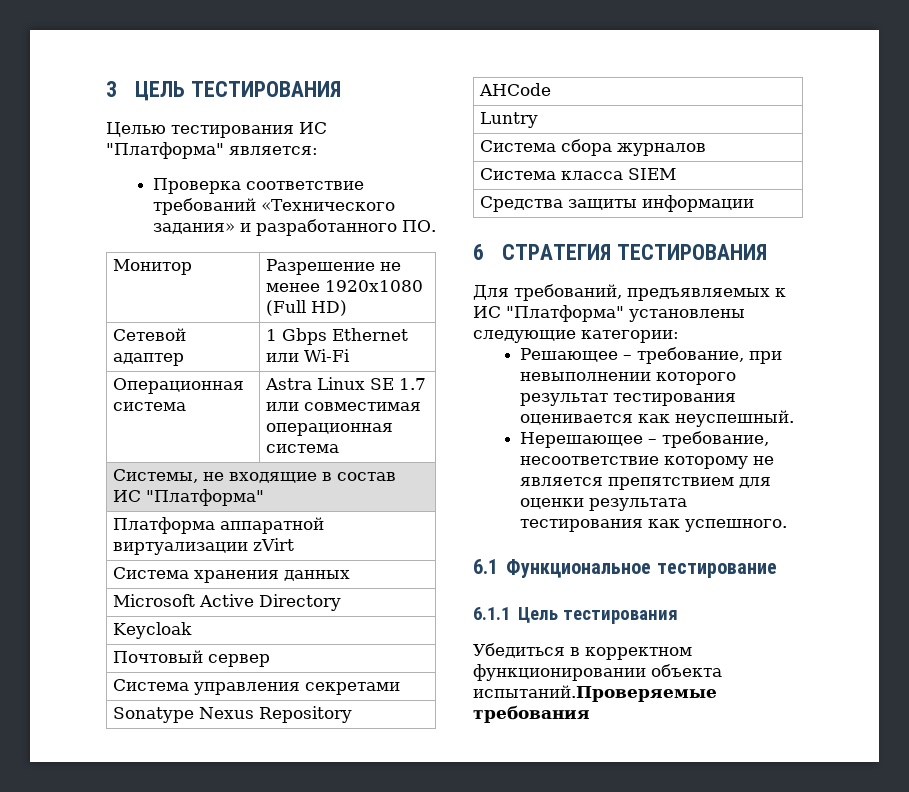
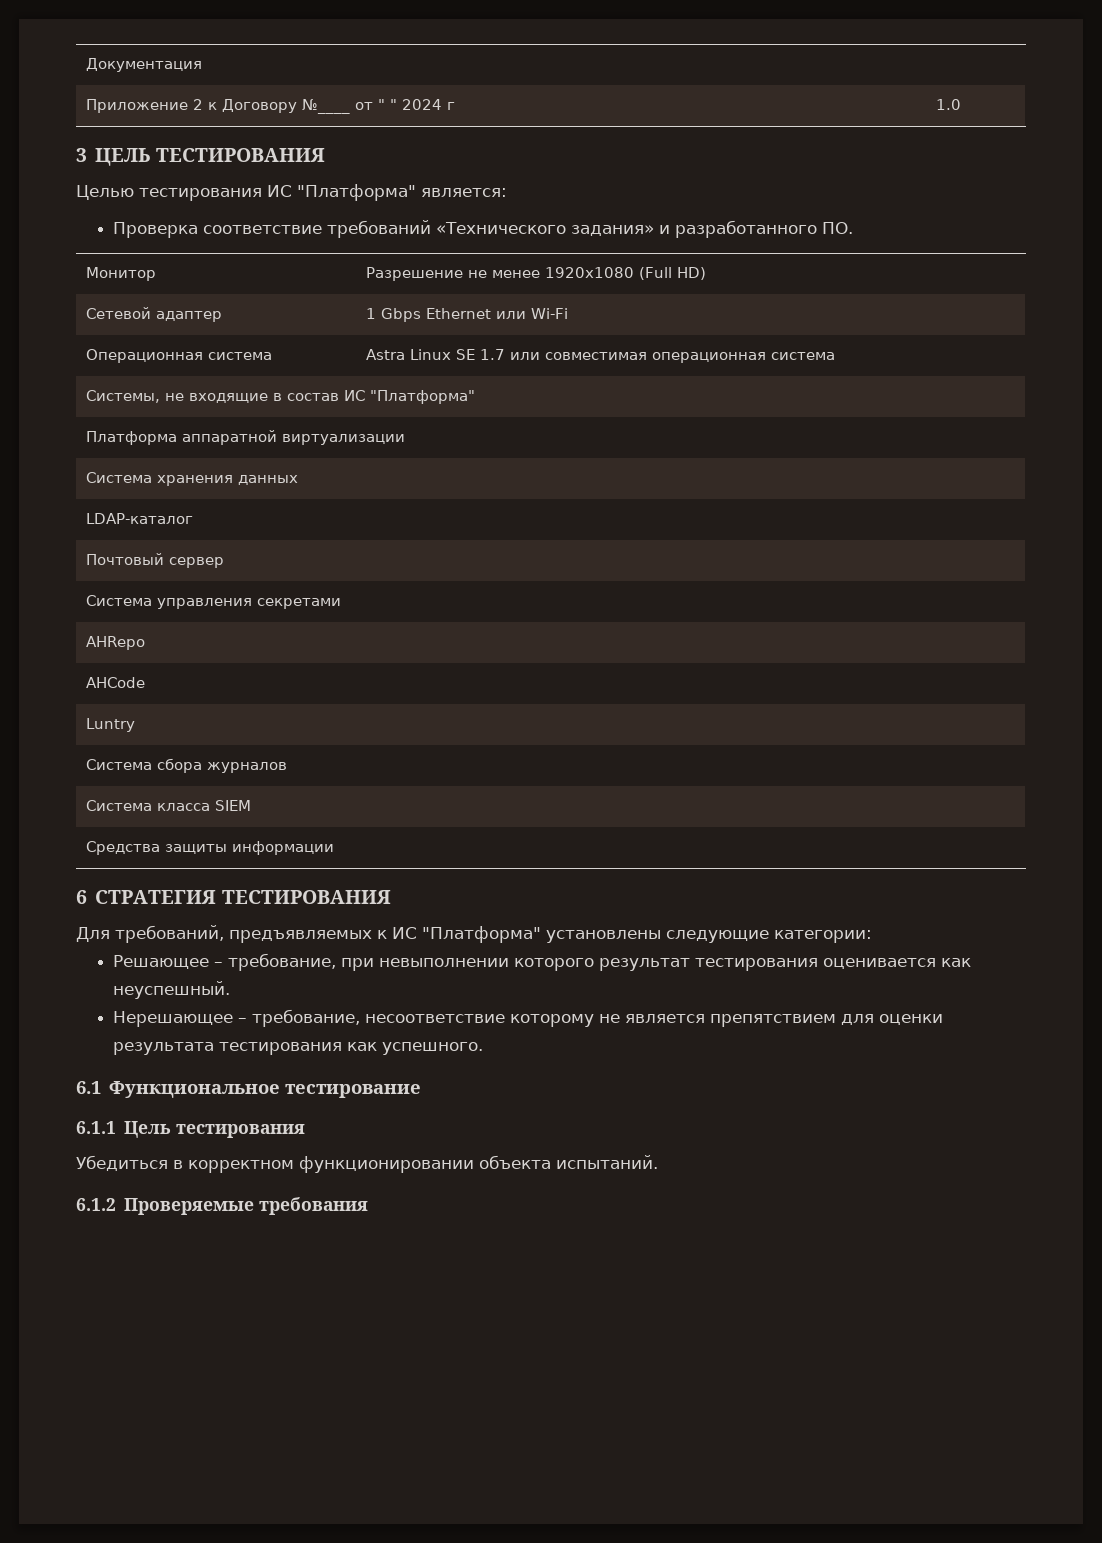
+ Документация
+ Приложение 2 к Договору №____ от " " 2024 г | 1.0
- Платформа аппаратной виртуализации zVirt
+ Платформа аппаратной виртуализации
- Microsoft Active Directory
- Keycloak
+ LDAP-каталог
- Sonatype Nexus Repository
+ AHRepo
- Убедиться в корректном функционировании объекта испытаний.Проверяемые требования
+ Убедиться в корректном функционировании объекта испытаний.
+ 6.1.2 Проверяемые требования

